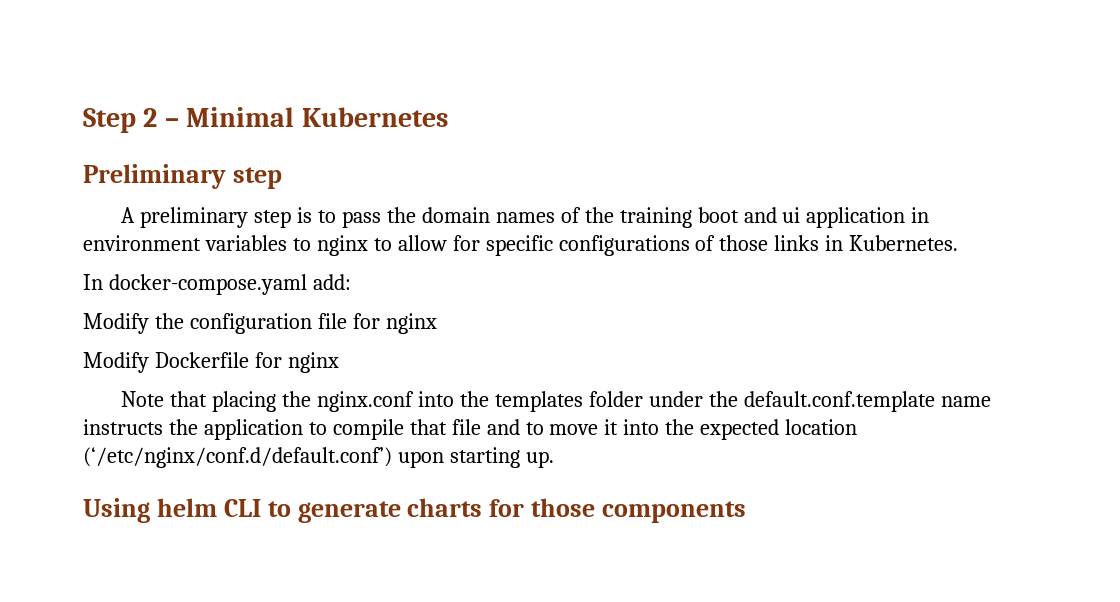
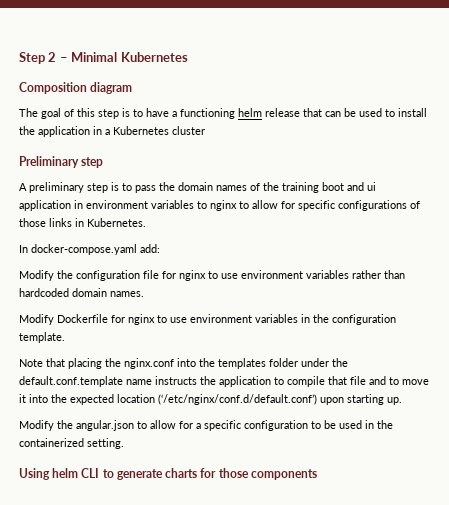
+ Composition diagram
+ The goal of this step is to have a functioning helm release that can be used to install the application in a Kubernetes cluster
- Modify the configuration file for nginx
- Modify Dockerfile for nginx
+ Modify the configuration file for nginx to use environment variables rather than hardcoded domain names.
+ Modify Dockerfile for nginx to use environment variables in the configuration template.
+ Modify the angular.json to allow for a specific configuration to be used in the containerized setting.

